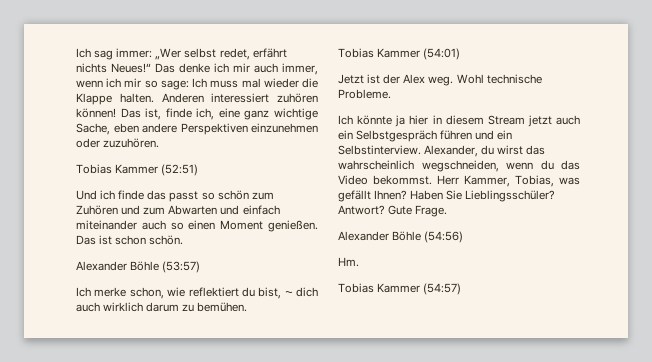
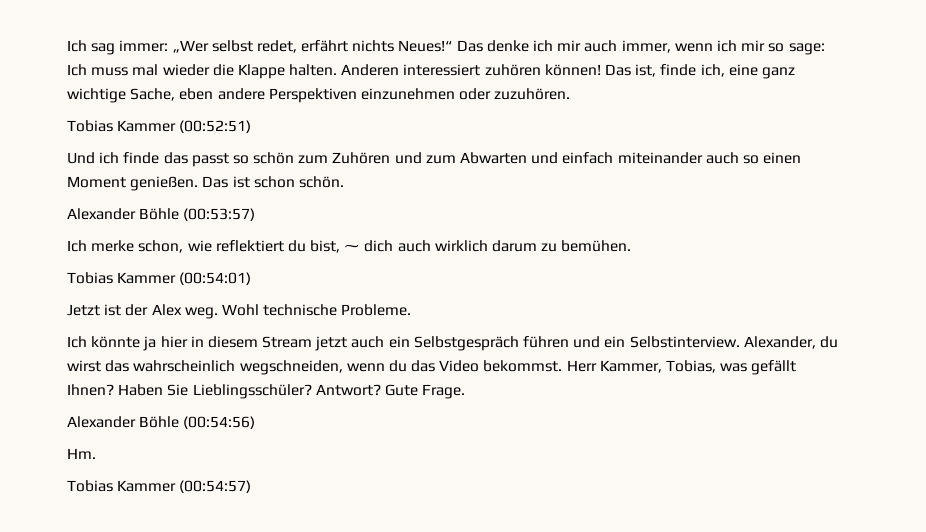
- Tobias Kammer (52:51)
+ Tobias Kammer (00:52:51)
- Alexander Böhle (53:57)
+ Alexander Böhle (00:53:57)
- Tobias Kammer (54:01)
+ Tobias Kammer (00:54:01)
- Alexander Böhle (54:56)
+ Alexander Böhle (00:54:56)
- Tobias Kammer (54:57)
+ Tobias Kammer (00:54:57)

